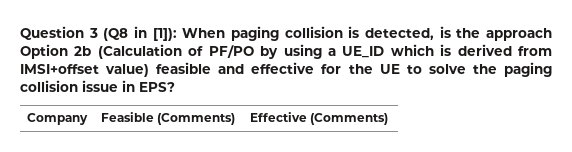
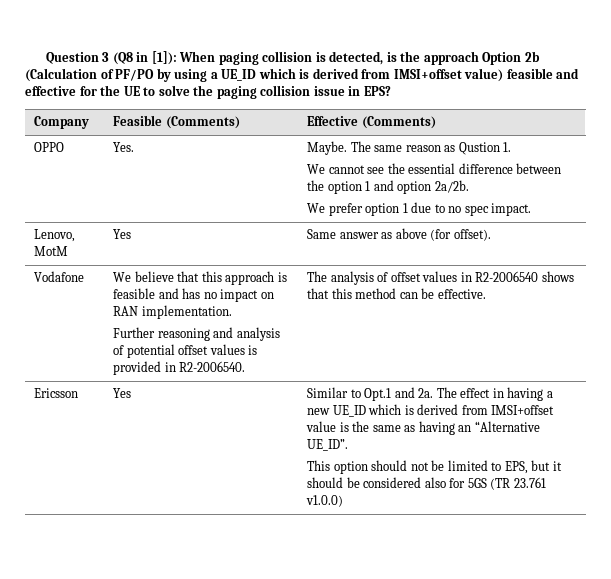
+ OPPO | Yes. | Maybe. The same reason as Qustion 1.
+ We cannot see the essential difference between the option 1 and option 2a/2b.
+ We prefer option 1 due to no spec impact.
+ Lenovo, MotM | Yes | Same answer as above (for offset).
+ Vodafone | We believe that this approach is feasible and has no impact on RAN implementation.
+ Further reasoning and analysis of potential offset values is provided in R2-2006540. | The analysis of offset values in R2-2006540 shows that this method can be effective.
+ Ericsson | Yes | Similar to Opt.1 and 2a. The effect in having a new UE_ID which is derived from IMSI+offset value is the same as having an “Alternative UE_ID”.
+ This option should not be limited to EPS, but it should be considered also for 5GS (TR 23.761 v1.0.0)

